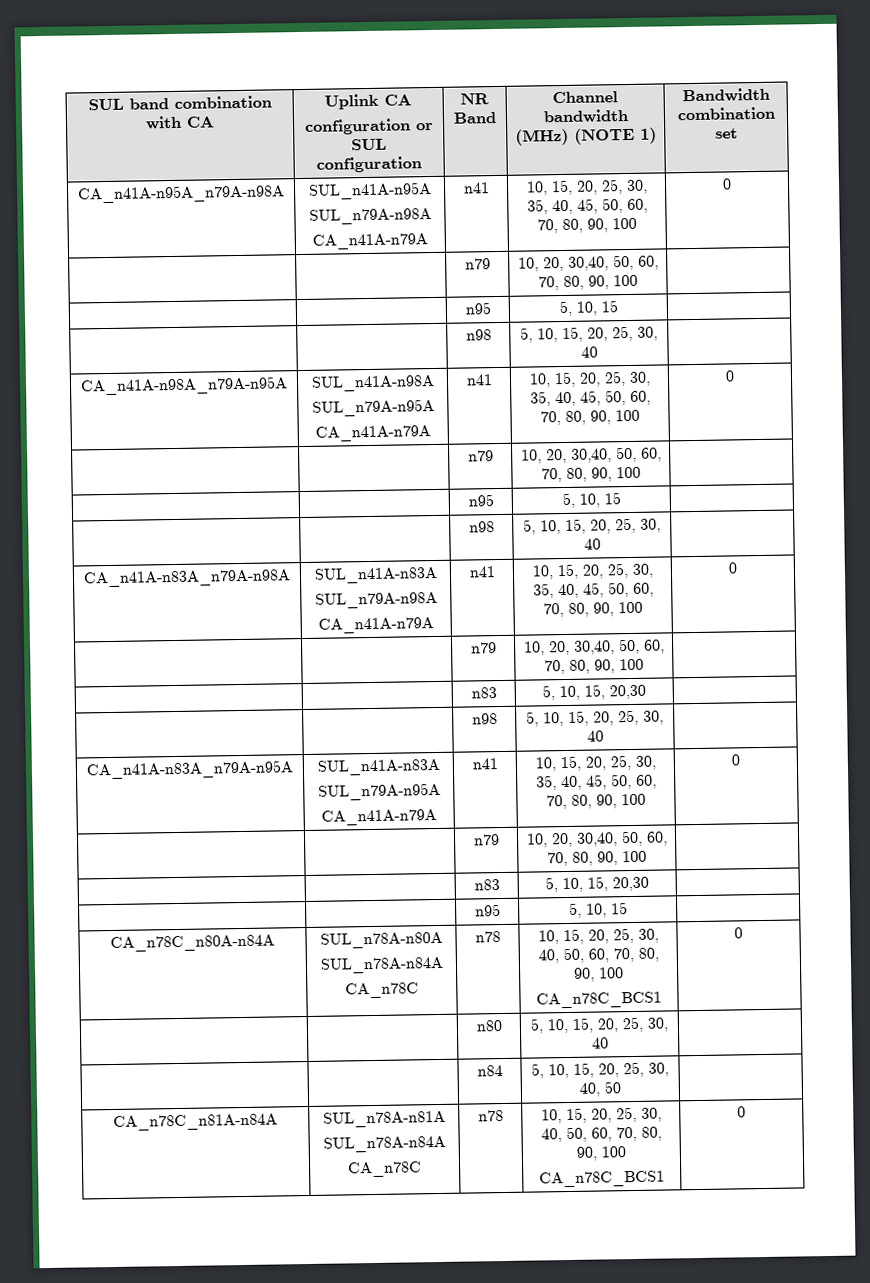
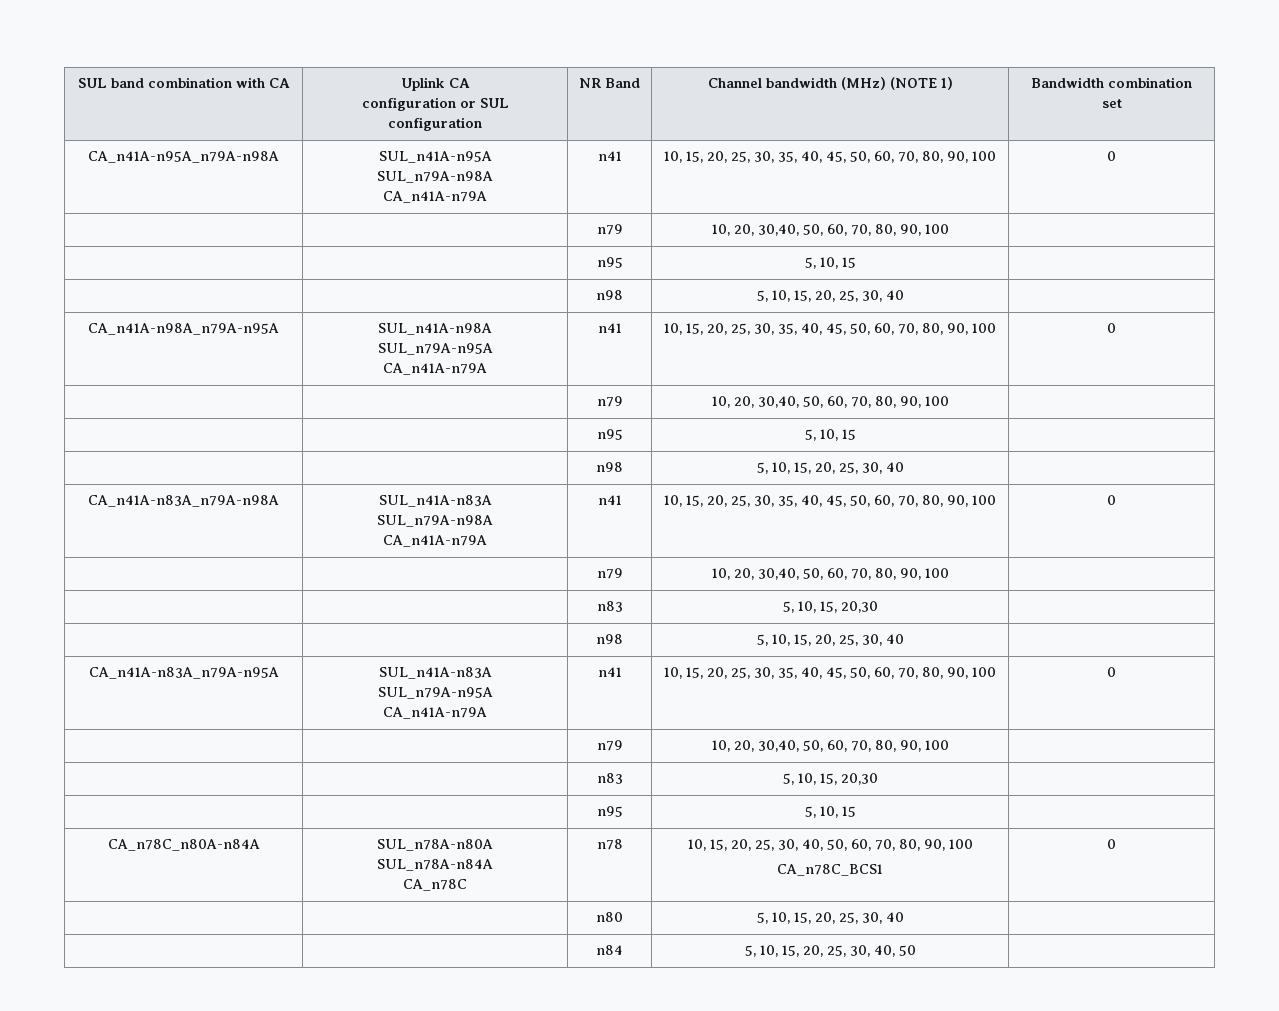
- CA_n78C_n81A-n84A | SUL_n78A-n81A
- SUL_n78A-n84A
- CA_n78C | n78 | 10, 15, 20, 25, 30, 40, 50, 60, 70, 80, 90, 100
- CA_n78C_BCS1 | 0

